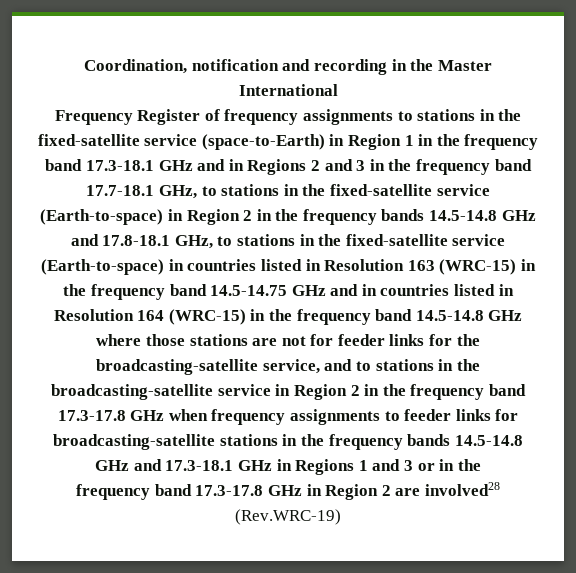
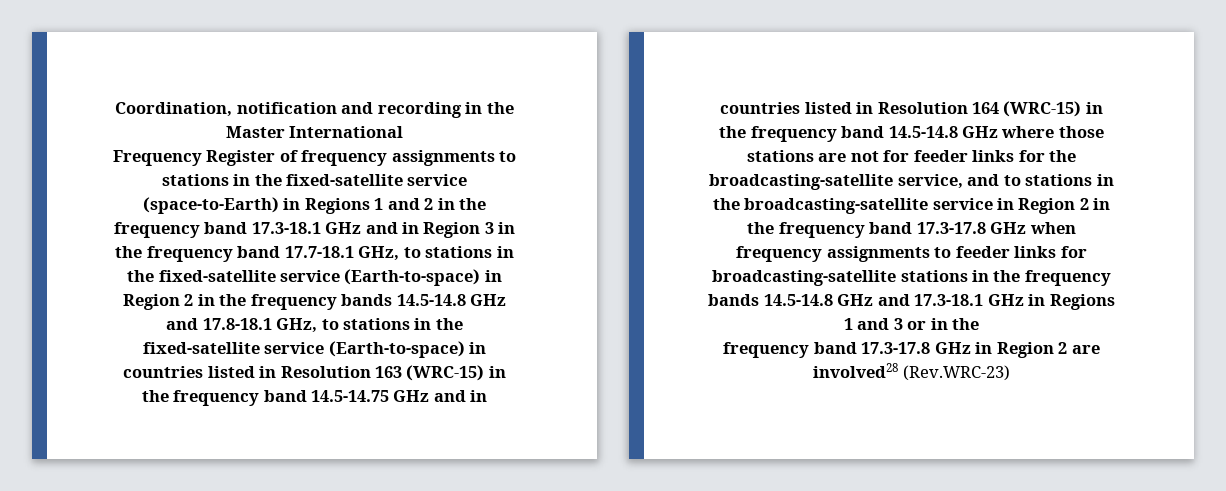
- Frequency Register of frequency assignments to stations in the fixed-satellite service (space-to-Earth) in Region 1 in the frequency band 17.3-18.1 GHz and in Regions 2 and 3 in the frequency band 17.7-18.1 GHz, to stations in the fixed-satellite service (Earth-to-space) in Region 2 in the frequency bands 14.5-14.8 GHz and 17.8-18.1 GHz, to stations in the fixed-satellite service (Earth-to-space) in countries listed in Resolution 163 (WRC-15) in the frequency band 14.5-14.75 GHz and in countries listed in Resolution 164 (WRC-15) in the frequency band 14.5-14.8 GHz where those stations are not for feeder links for the broadcasting-satellite service, and to stations in the broadcasting-satellite service in Region 2 in the frequency band 17.3-17.8 GHz when frequency assignments to feeder links for broadcasting-satellite stations in the frequency bands 14.5-14.8 GHz and 17.3-18.1 GHz in Regions 1 and 3 or in the
+ Frequency Register of frequency assignments to stations in the fixed-satellite service (space-to-Earth) in Regions 1 and 2 in the frequency band 17.3-18.1 GHz and in Region 3 in the frequency band 17.7-18.1 GHz, to stations in the fixed-satellite service (Earth-to-space) in Region 2 in the frequency bands 14.5-14.8 GHz and 17.8-18.1 GHz, to stations in the fixed-satellite service (Earth-to-space) in countries listed in Resolution 163 (WRC-15) in the frequency band 14.5-14.75 GHz and in countries listed in Resolution 164 (WRC-15) in the frequency band 14.5-14.8 GHz where those stations are not for feeder links for the broadcasting-satellite service, and to stations in the broadcasting-satellite service in Region 2 in the frequency band 17.3-17.8 GHz when frequency assignments to feeder links for broadcasting-satellite stations in the frequency bands 14.5-14.8 GHz and 17.3-18.1 GHz in Regions 1 and 3 or in the
- frequency band 17.3-17.8 GHz in Region 2 are involved28 (Rev.WRC-19)
+ frequency band 17.3-17.8 GHz in Region 2 are involved28 (Rev.WRC-23)

